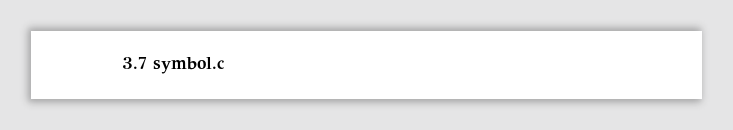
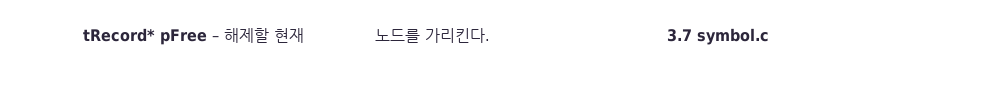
+ tRecord* pFree – 해제할 현재 노드를 가리킨다.

